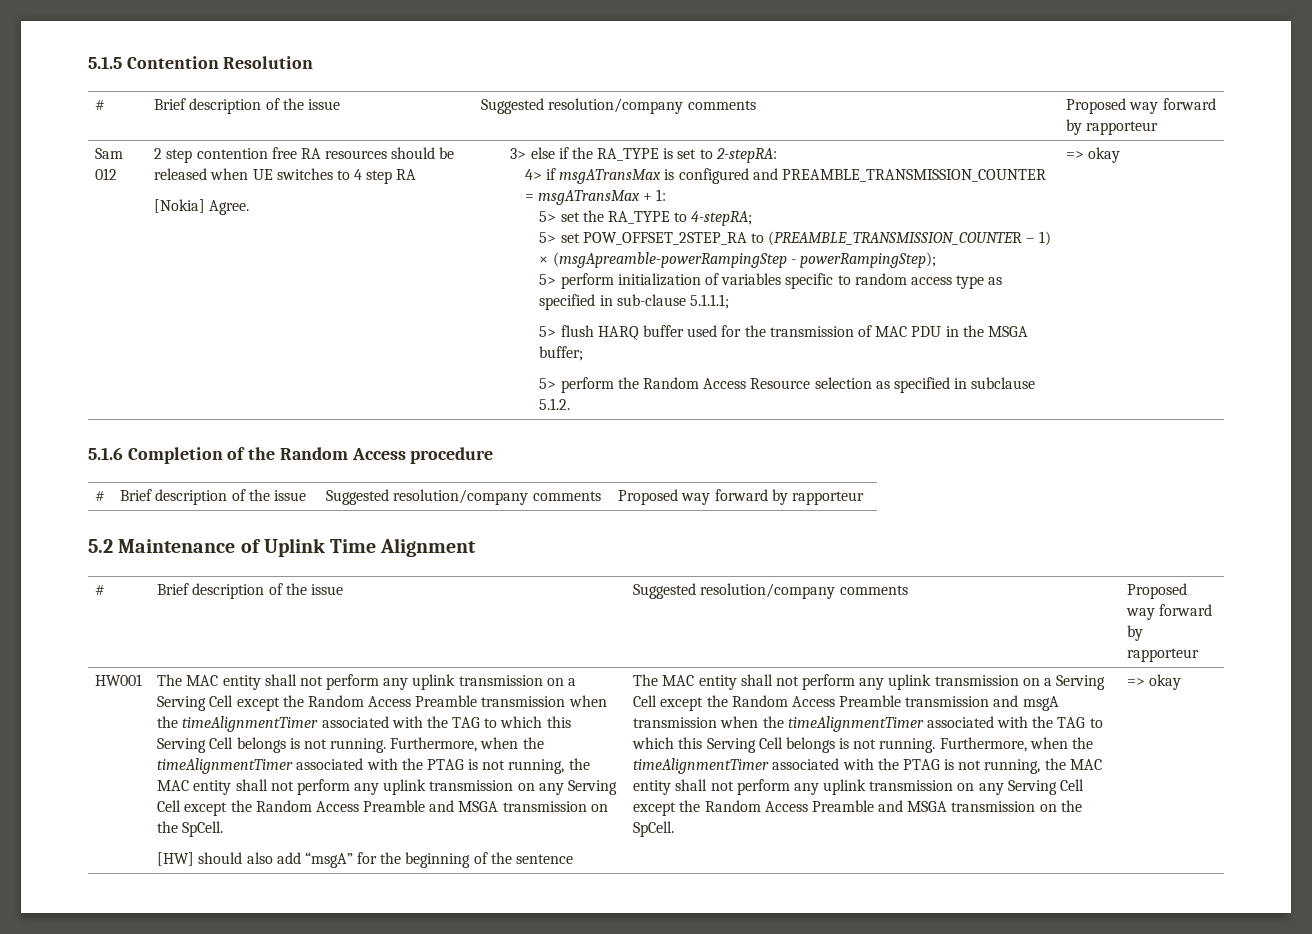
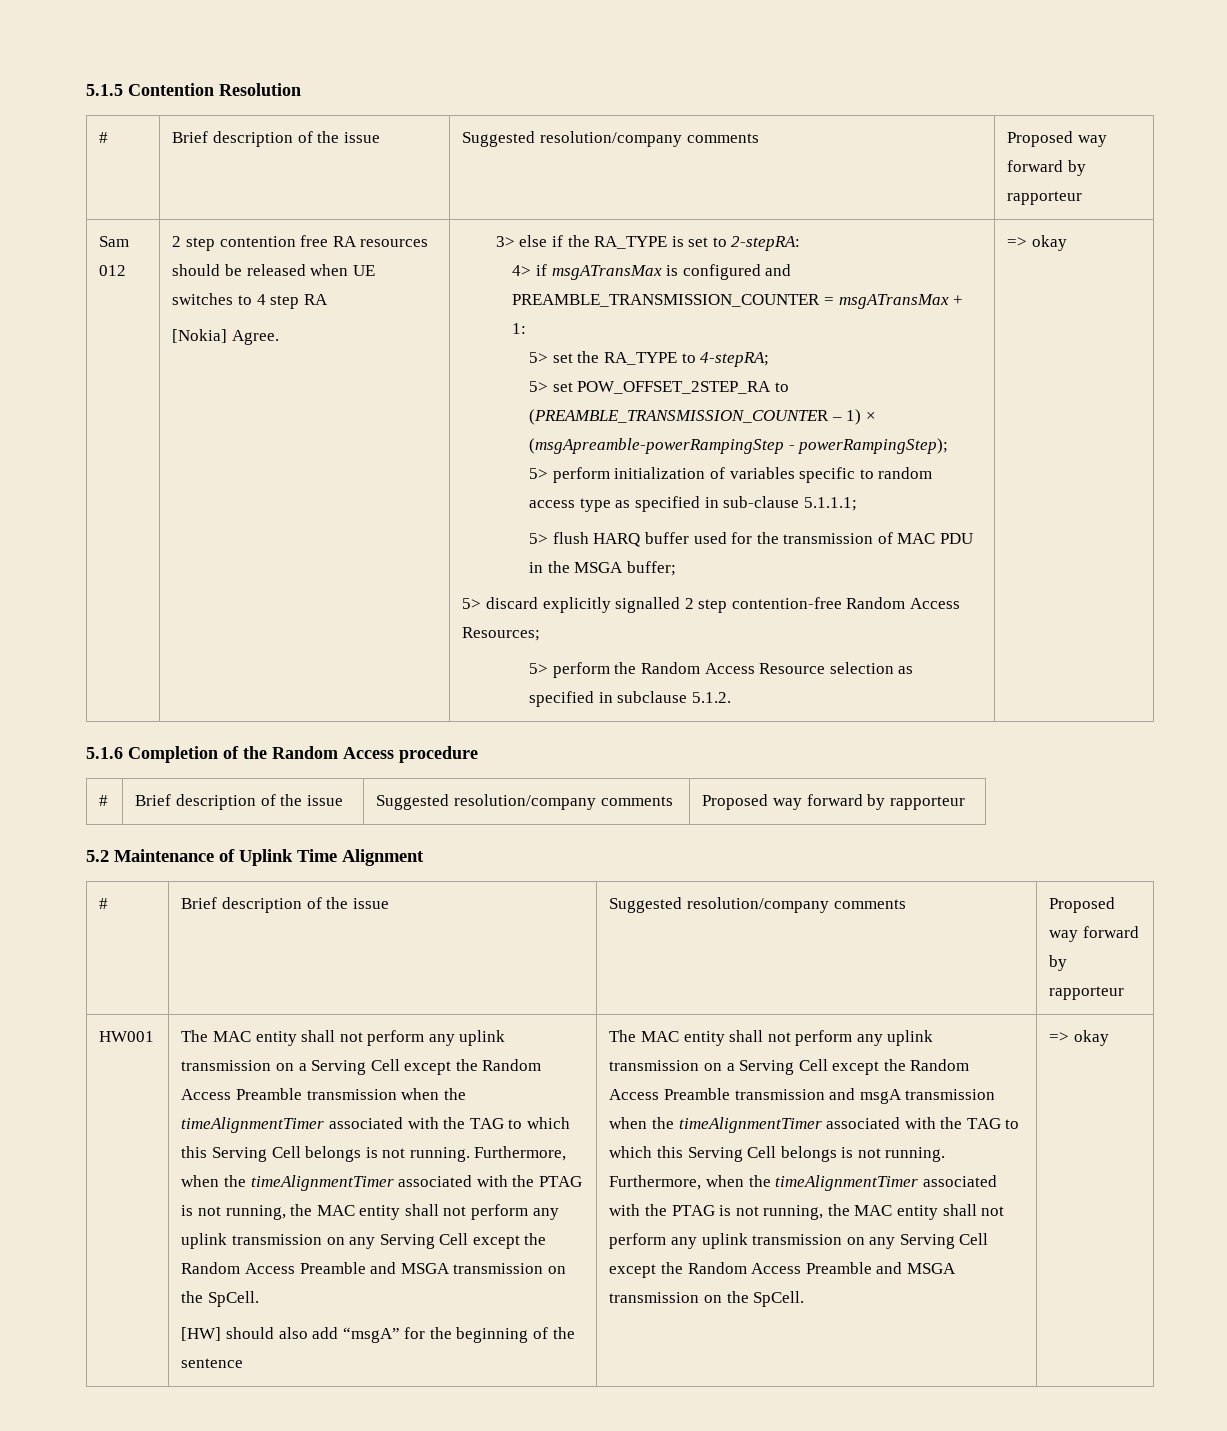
+ 5> discard explicitly signalled 2 step contention-free Random Access Resources;

